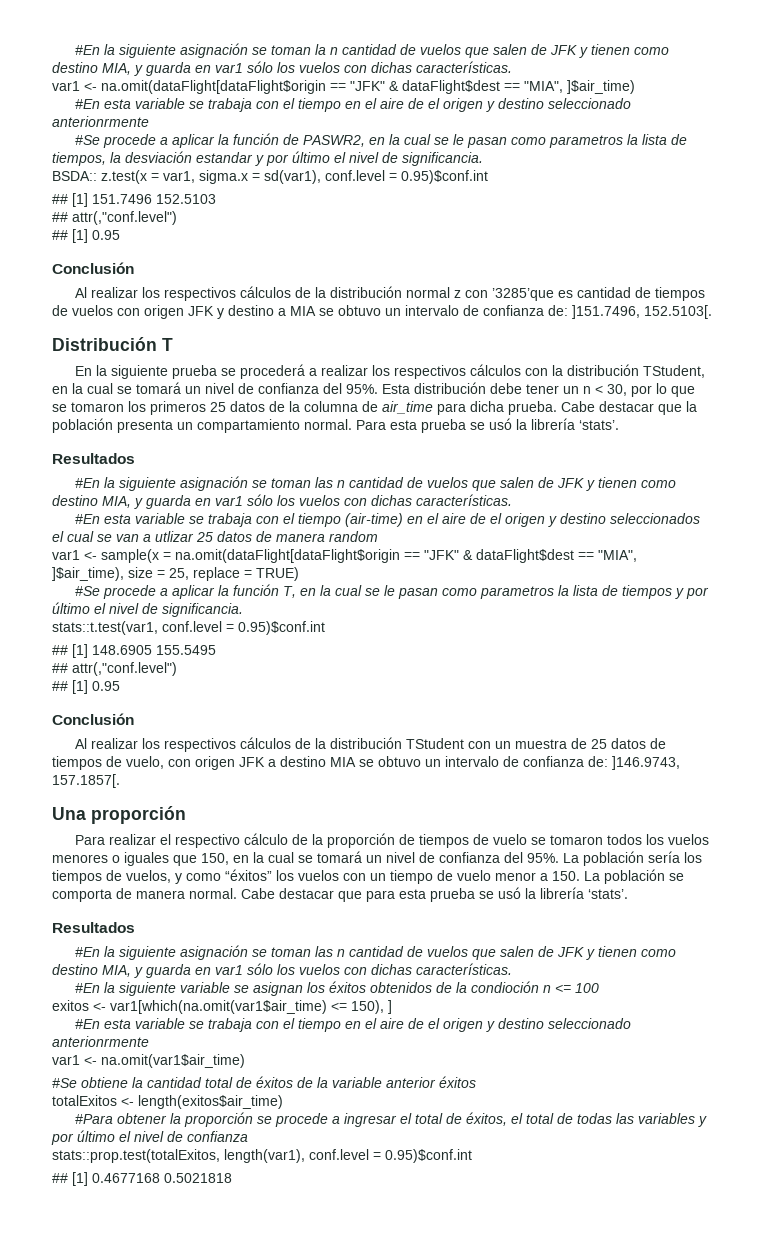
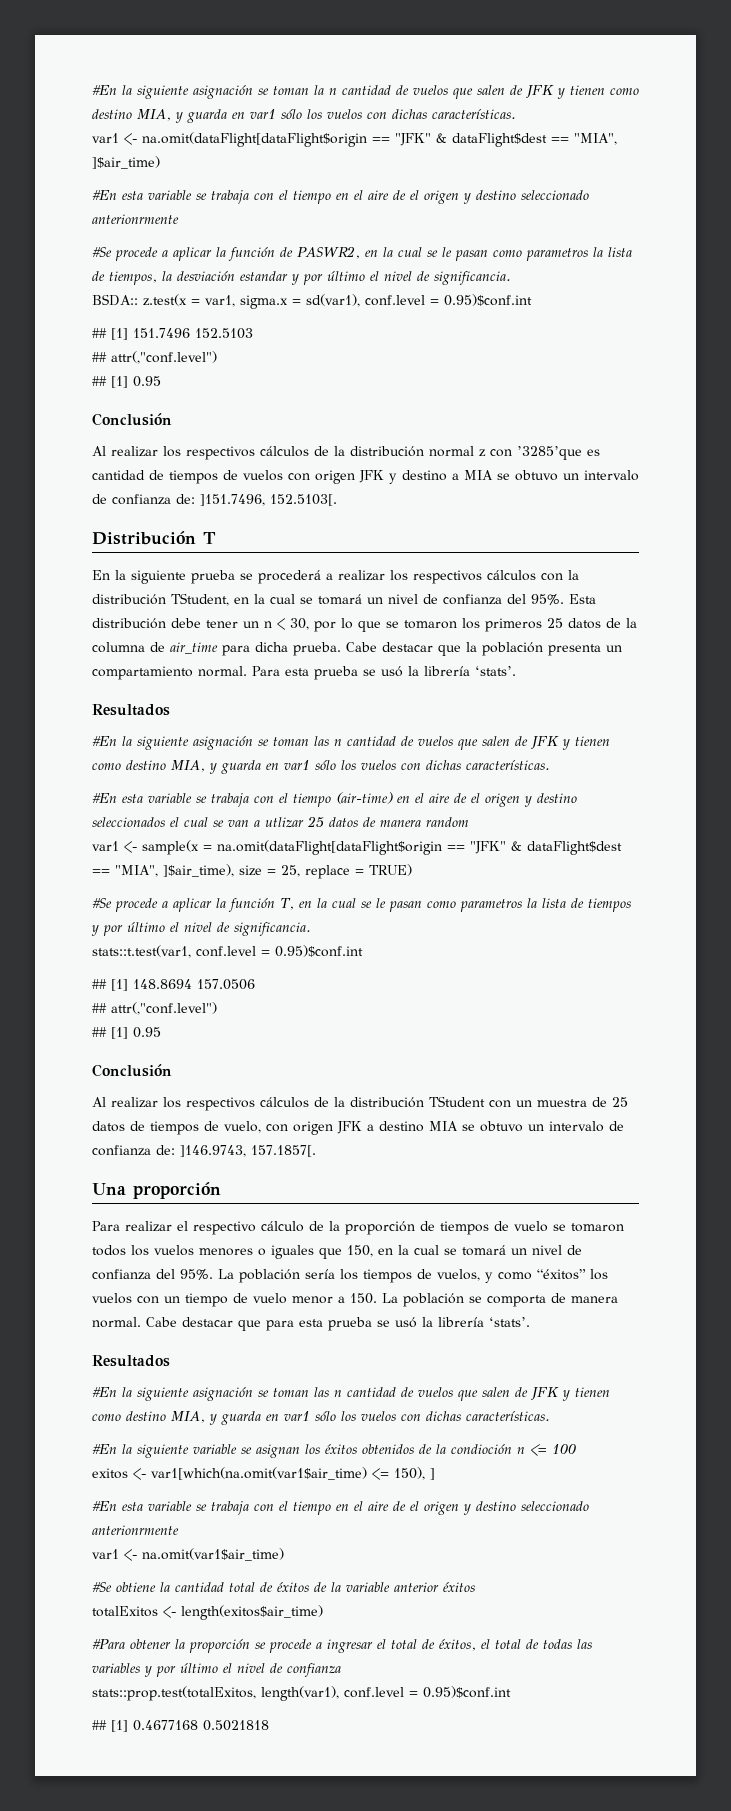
- ## [1] 148.6905 155.5495
+ ## [1] 148.8694 157.0506

